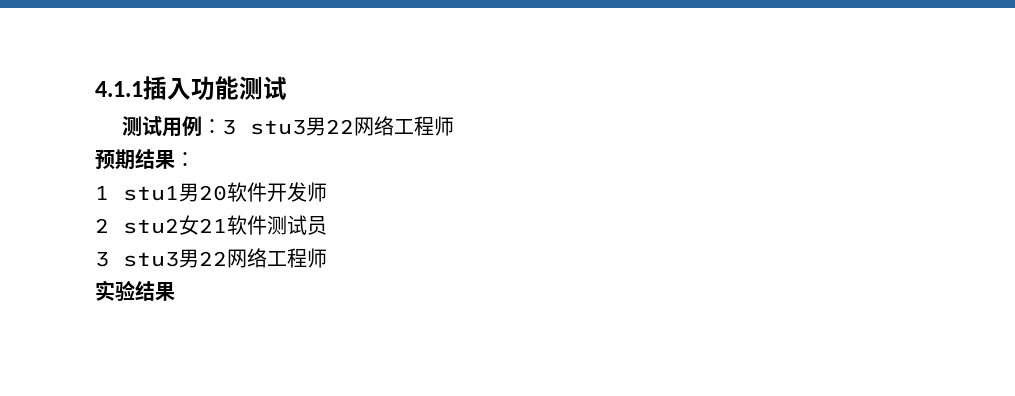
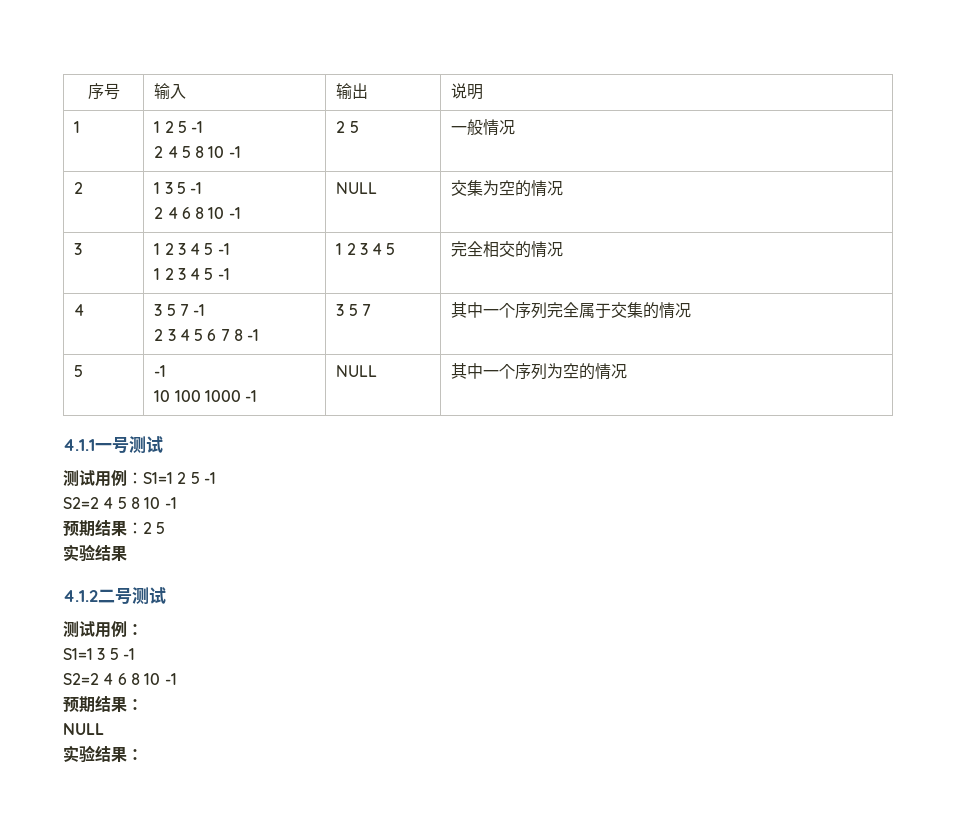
- 4.1.1插入功能测试
- 测试用例：3 stu3男22网络工程师
+ 序号 | 输入 | 输出 | 说明
+ 1 | 1 2 5 -1
+ 2 4 5 8 10 -1 | 2 5 | 一般情况
+ 2 | 1 3 5 -1
+ 2 4 6 8 10 -1 | NULL | 交集为空的情况
+ 3 | 1 2 3 4 5 -1
+ 1 2 3 4 5 -1 | 1 2 3 4 5 | 完全相交的情况
+ 4 | 3 5 7 -1
+ 2 3 4 5 6 7 8 -1 | 3 5 7 | 其中一个序列完全属于交集的情况
+ 5 | -1
+ 10 100 1000 -1 | NULL | 其中一个序列为空的情况
+ 4.1.1一号测试
+ 测试用例：S1=1 2 5 -1
+ S2=2 4 5 8 10 -1
+ 预期结果：2 5
+ 实验结果
+ 4.1.2二号测试
+ 测试用例：
+ S1=1 3 5 -1
+ S2=2 4 6 8 10 -1
  预期结果：
- 1 stu1男20软件开发师
- 2 stu2女21软件测试员
- 3 stu3男22网络工程师
- 实验结果
+ NULL
+ 实验结果：

